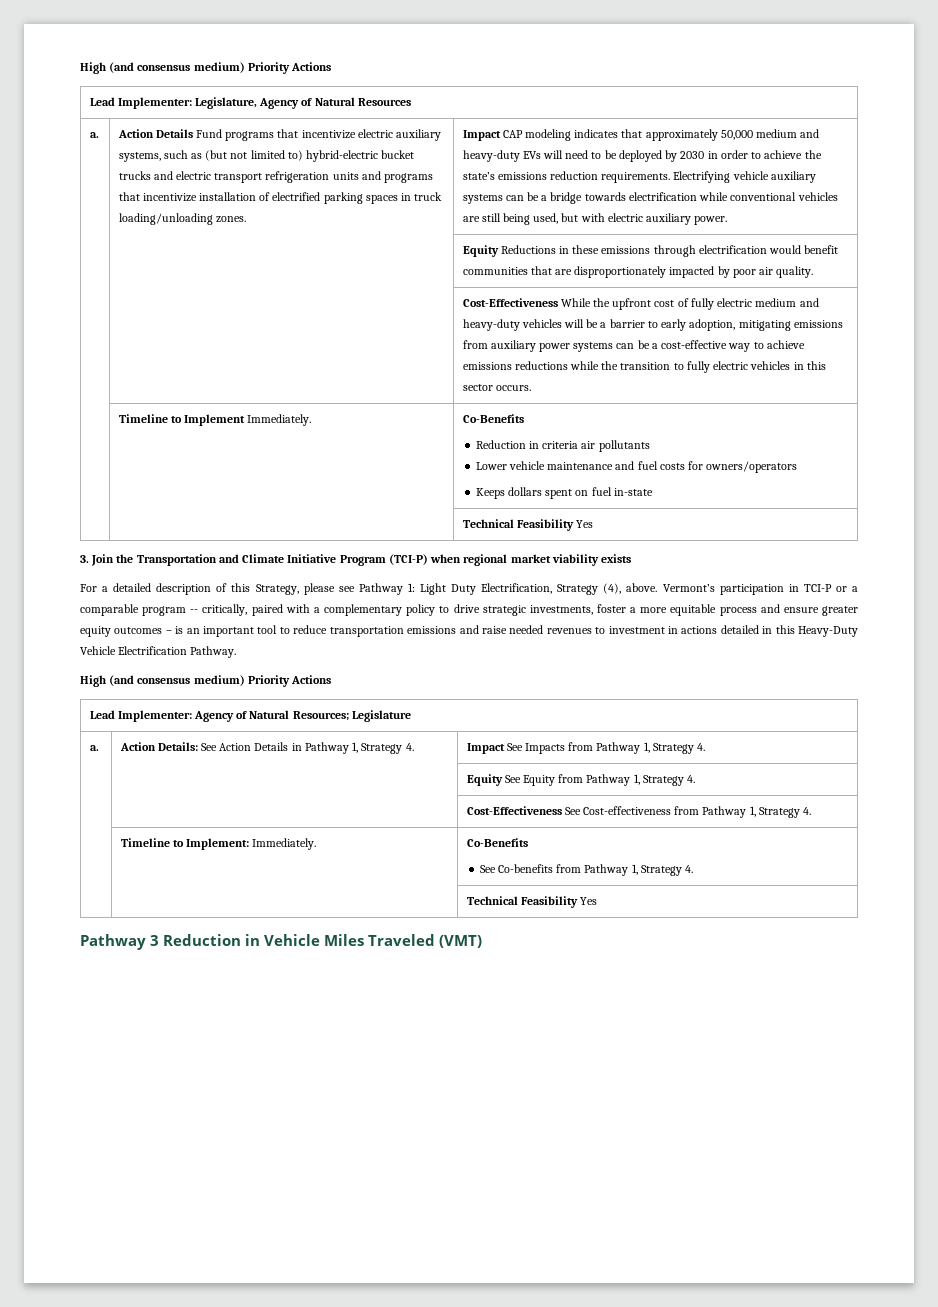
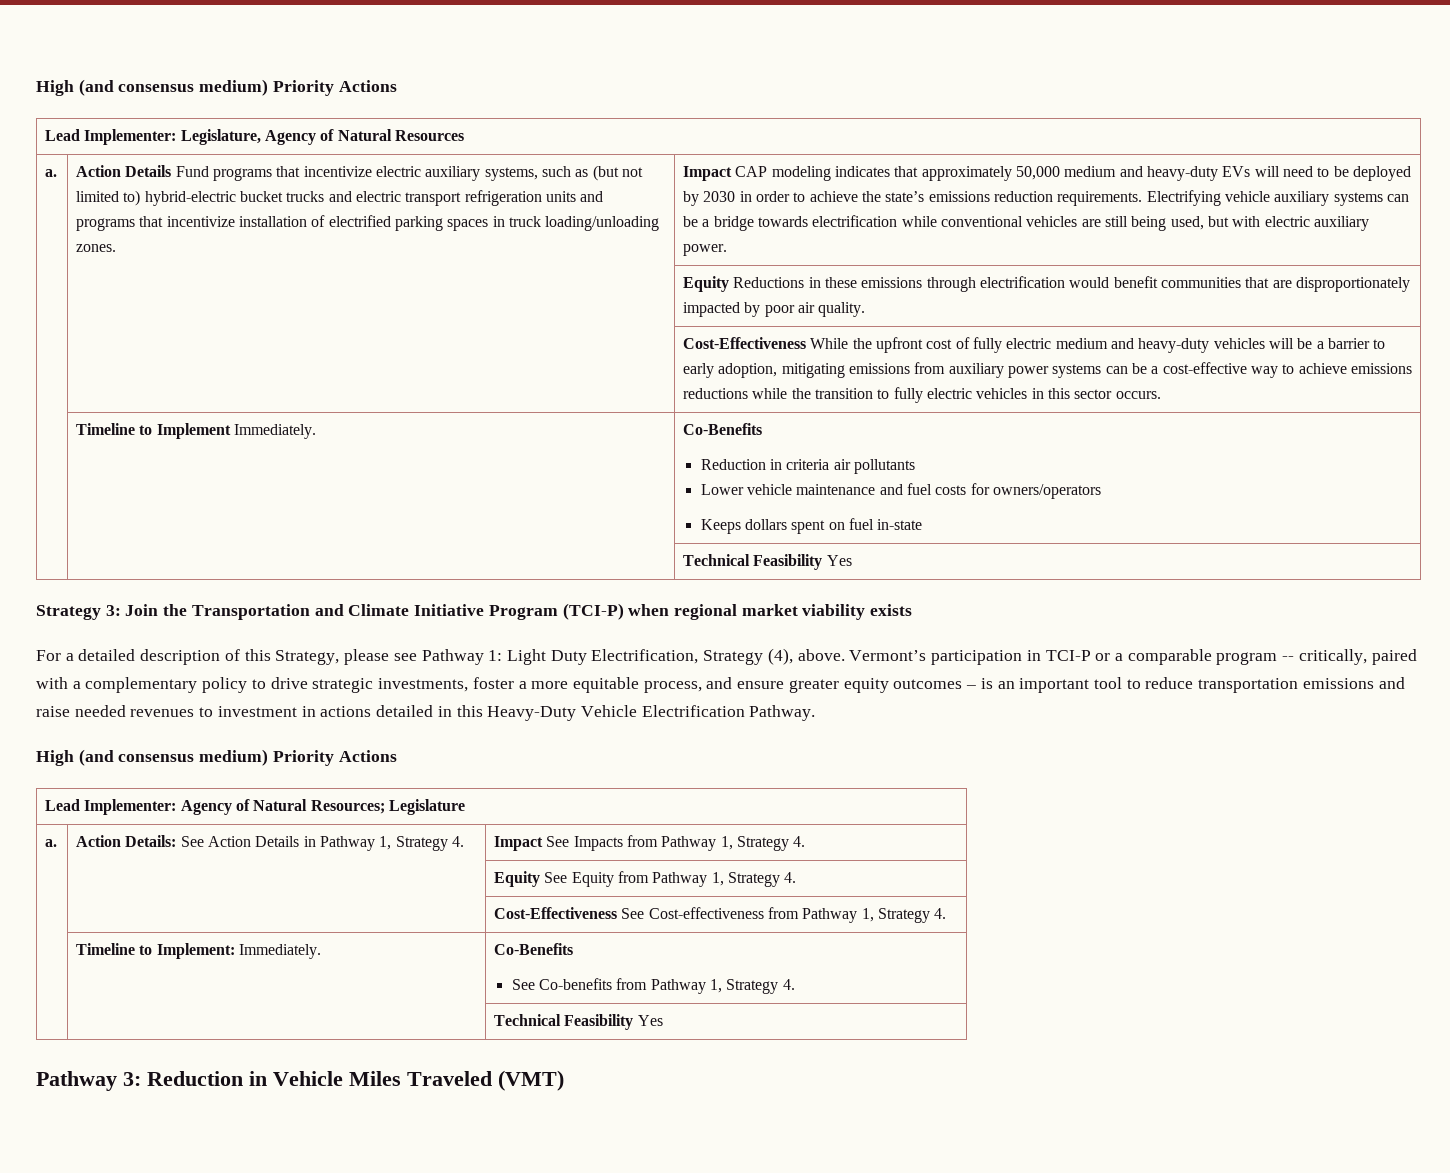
- 3. Join the Transportation and Climate Initiative Program (TCI-P) when regional market viability exists
+ Strategy 3: Join the Transportation and Climate Initiative Program (TCI-P) when regional market viability exists
- Vermont’s participation in TCI-P or a comparable program -- critically, paired with a complementary policy to drive strategic investments, foster a more equitable process and ensure greater equity outcomes – is an important tool to reduce transportation emissions and raise needed revenues to investment in actions detailed in this Heavy-Duty Vehicle Electrification Pathway.
+ Vermont’s participation in TCI-P or a comparable program -- critically, paired with a complementary policy to drive strategic investments, foster a more equitable process, and ensure greater equity outcomes – is an important tool to reduce transportation emissions and raise needed revenues to investment in actions detailed in this Heavy-Duty Vehicle Electrification Pathway.
- Pathway 3 Reduction in Vehicle Miles Traveled (VMT)
+ Pathway 3: Reduction in Vehicle Miles Traveled (VMT)

